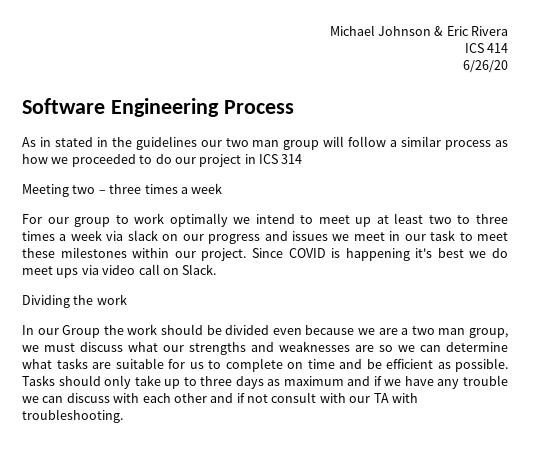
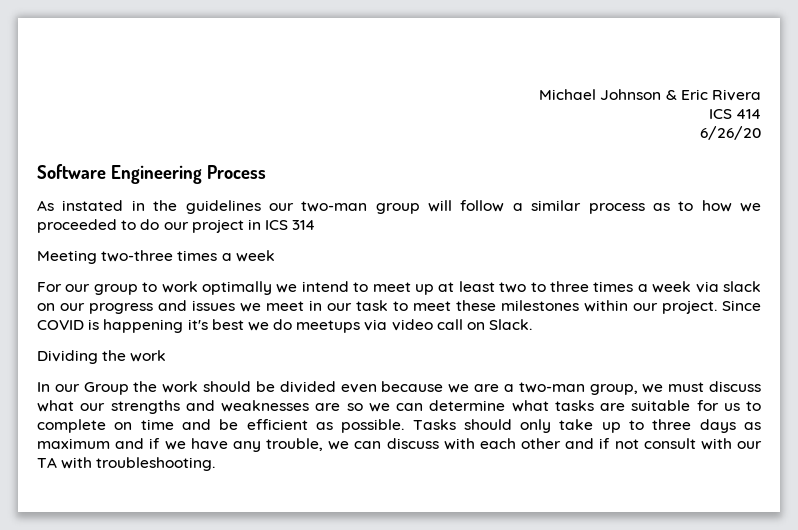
- As in stated in the guidelines our two man group will follow a similar process as how we proceeded to do our project in ICS 314
+ As instated in the guidelines our two-man group will follow a similar process as to how we proceeded to do our project in ICS 314
- Meeting two – three times a week
+ Meeting two-three times a week
- Since COVID is happening it's best we do meet ups via video call on Slack.
+ Since COVID is happening it's best we do meetups via video call on Slack.
- In our Group the work should be divided even because we are a two man group, we must discuss what our strengths and weaknesses are so we can determine what tasks are suitable for us to complete on time and be efficient as possible.
+ In our Group the work should be divided even because we are a two-man group, we must discuss what our strengths and weaknesses are so we can determine what tasks are suitable for us to complete on time and be efficient as possible.
- Tasks should only take up to three days as maximum and if we have any trouble we can discuss with each other and if not consult with our TA with troubleshooting.
+ Tasks should only take up to three days as maximum and if we have any trouble, we can discuss with each other and if not consult with our TA with troubleshooting.

